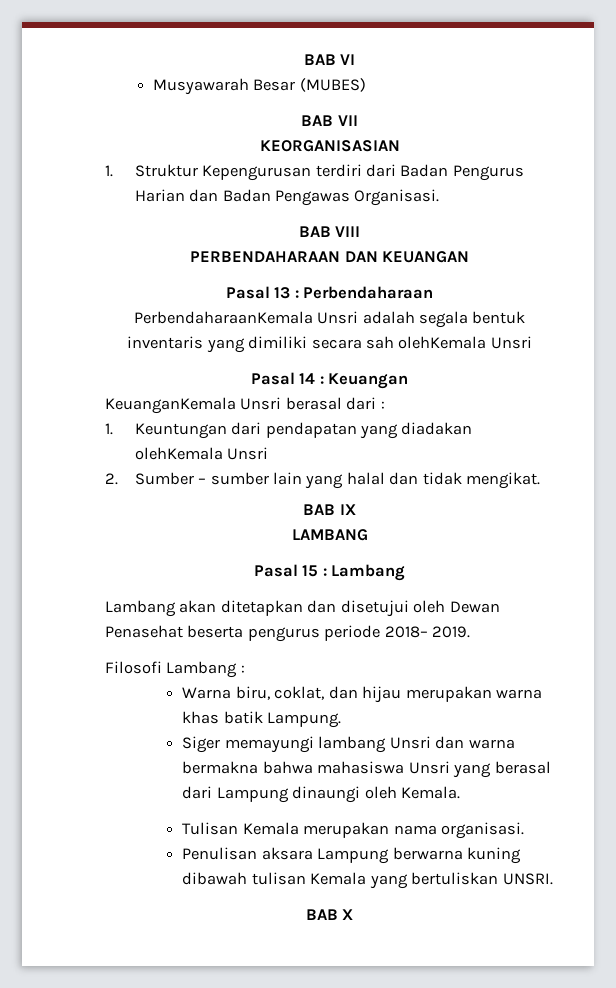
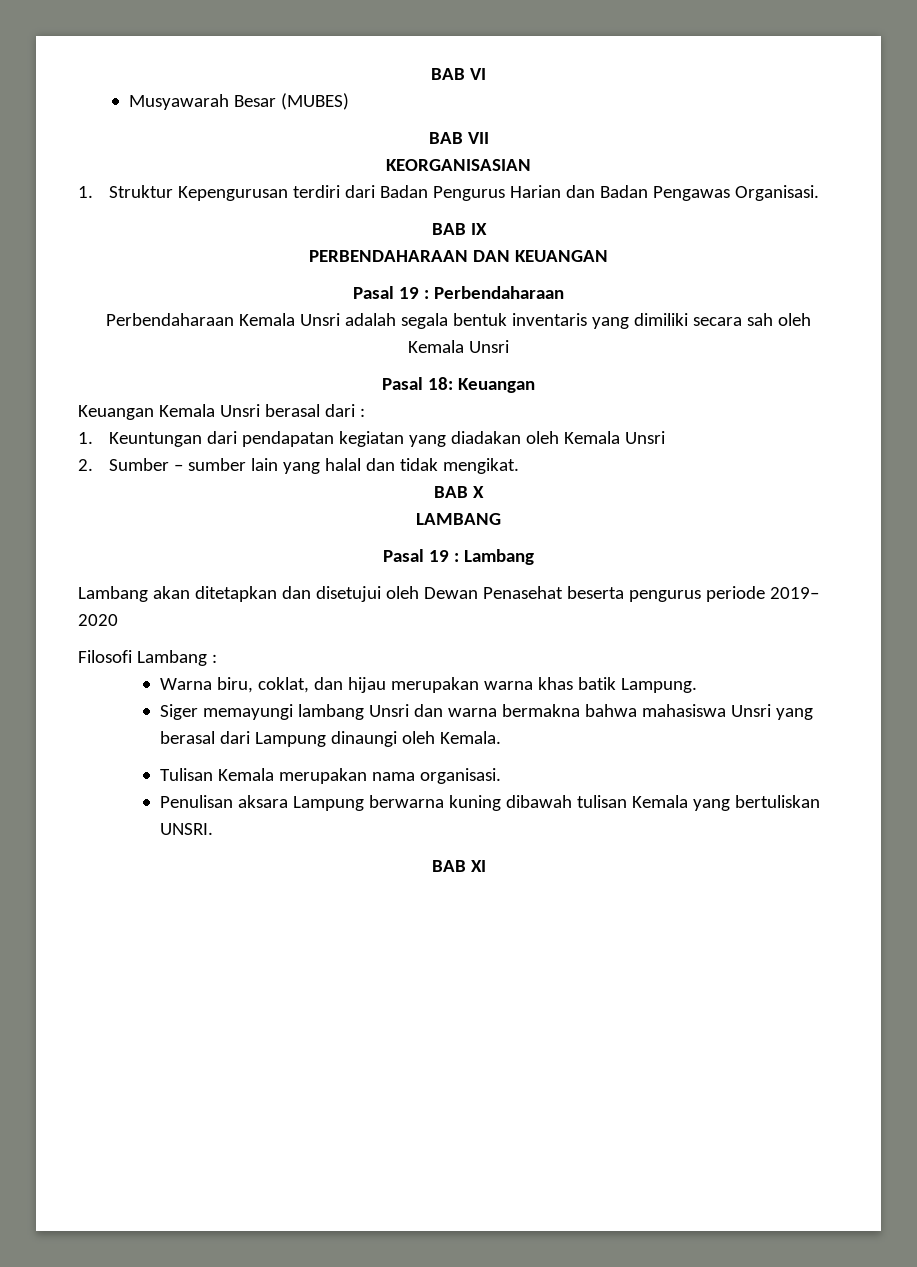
- BAB VIII
+ BAB IX
- Pasal 13 : Perbendaharaan
+ Pasal 19 : Perbendaharaan
- PerbendaharaanKemala Unsri adalah segala bentuk inventaris yang dimiliki secara sah olehKemala Unsri
+ Perbendaharaan Kemala Unsri adalah segala bentuk inventaris yang dimiliki secara sah oleh Kemala Unsri
- Pasal 14 : Keuangan
+ Pasal 18: Keuangan
- KeuanganKemala Unsri berasal dari :
+ Keuangan Kemala Unsri berasal dari :
- 1. Keuntungan dari pendapatan yang diadakan olehKemala Unsri
+ 1. Keuntungan dari pendapatan kegiatan yang diadakan oleh Kemala Unsri
- BAB IX
+ BAB X
- Pasal 15 : Lambang
+ Pasal 19 : Lambang
- Lambang akan ditetapkan dan disetujui oleh Dewan Penasehat beserta pengurus periode 2018– 2019.
+ Lambang akan ditetapkan dan disetujui oleh Dewan Penasehat beserta pengurus periode 2019– 2020
- BAB X
+ BAB XI

